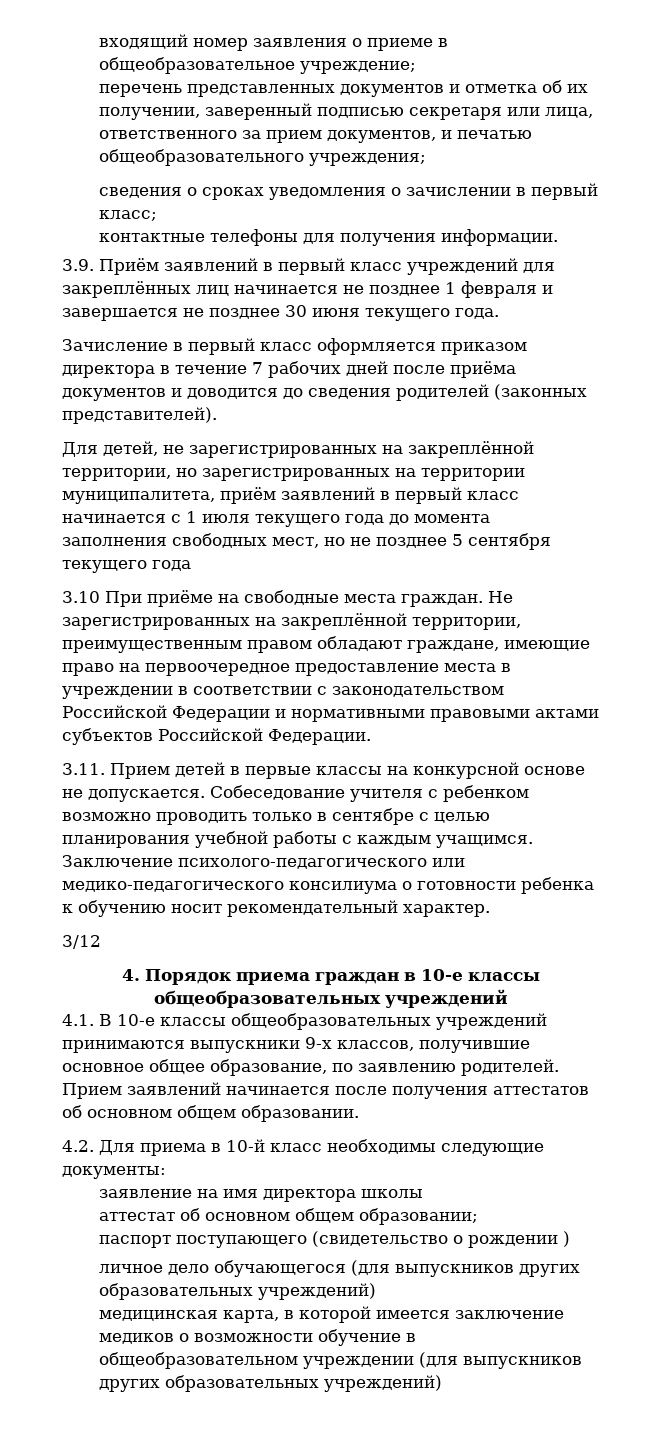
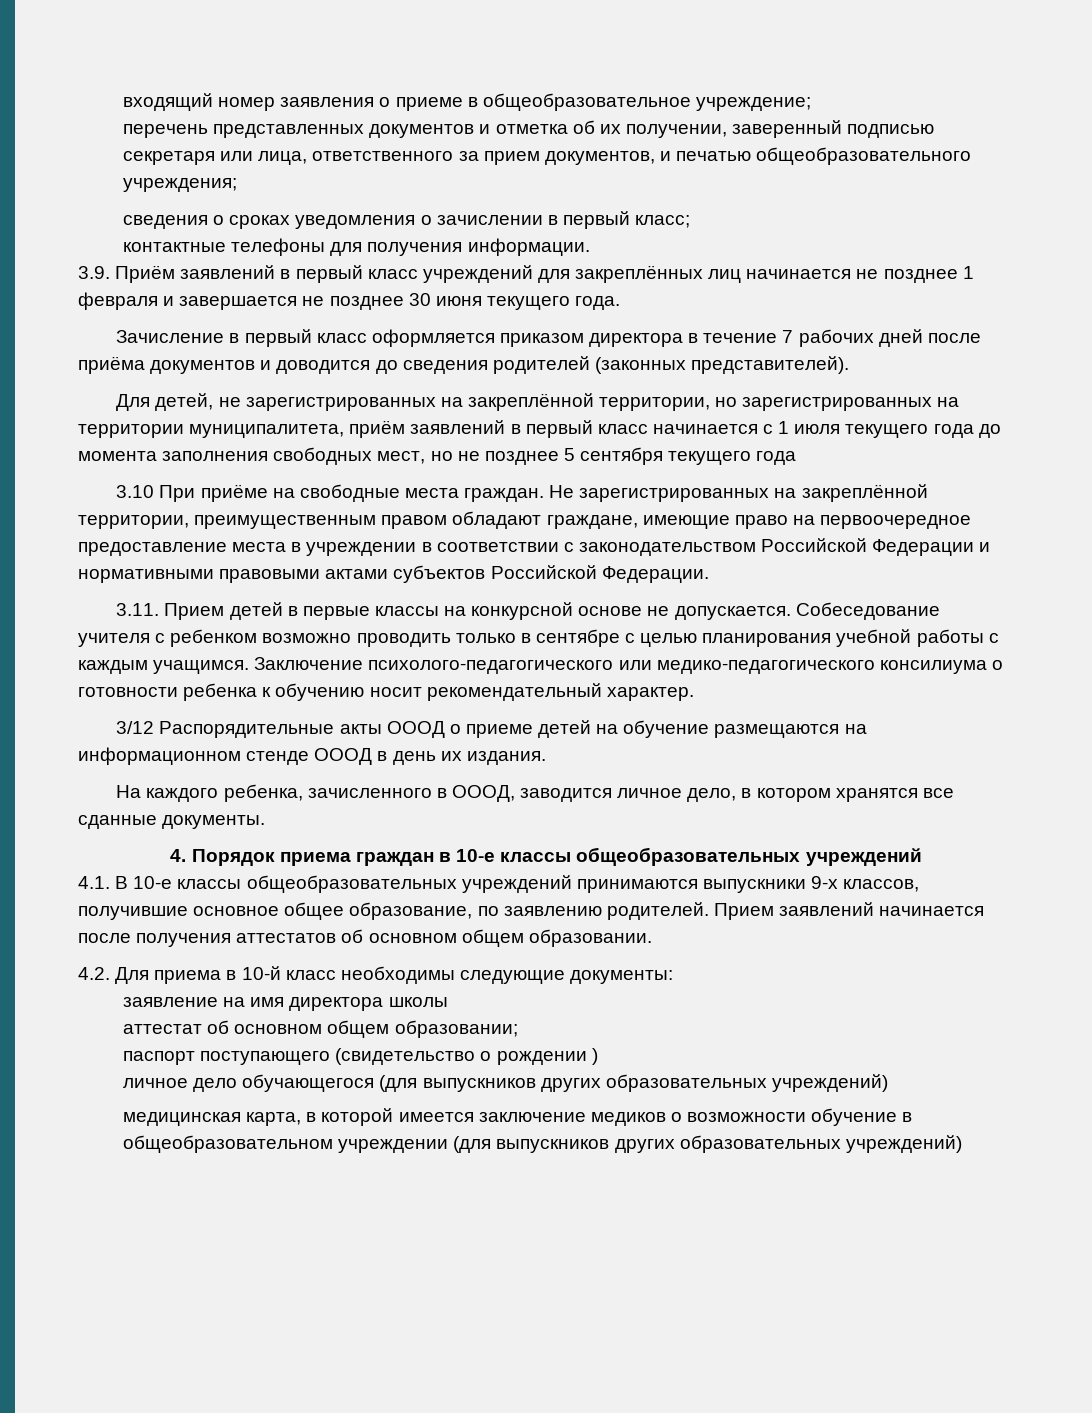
- 3/12
+ 3/12 Распорядительные акты ОООД о приеме детей на обучение размещаются на информационном стенде ОООД в день их издания.
+ На каждого ребенка, зачисленного в ОООД, заводится личное дело, в котором хранятся все сданные документы.

